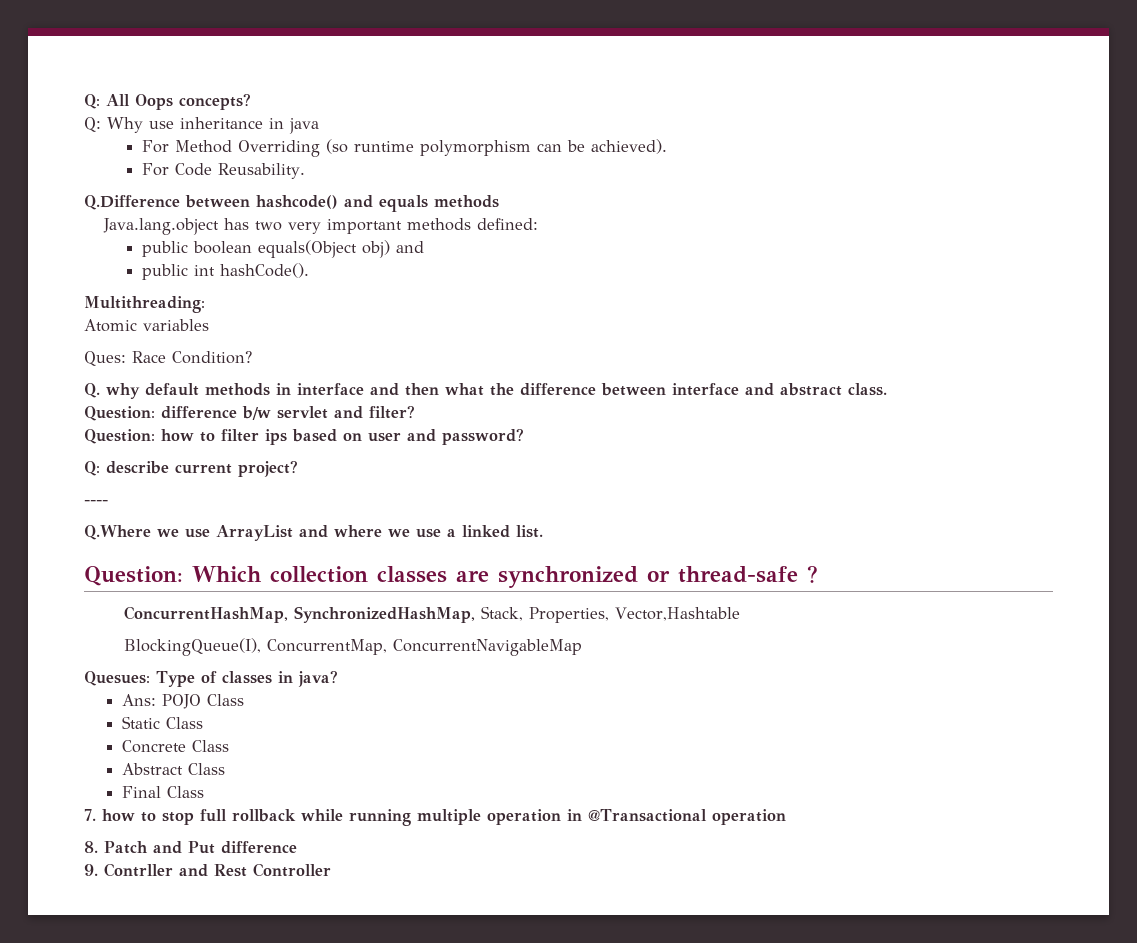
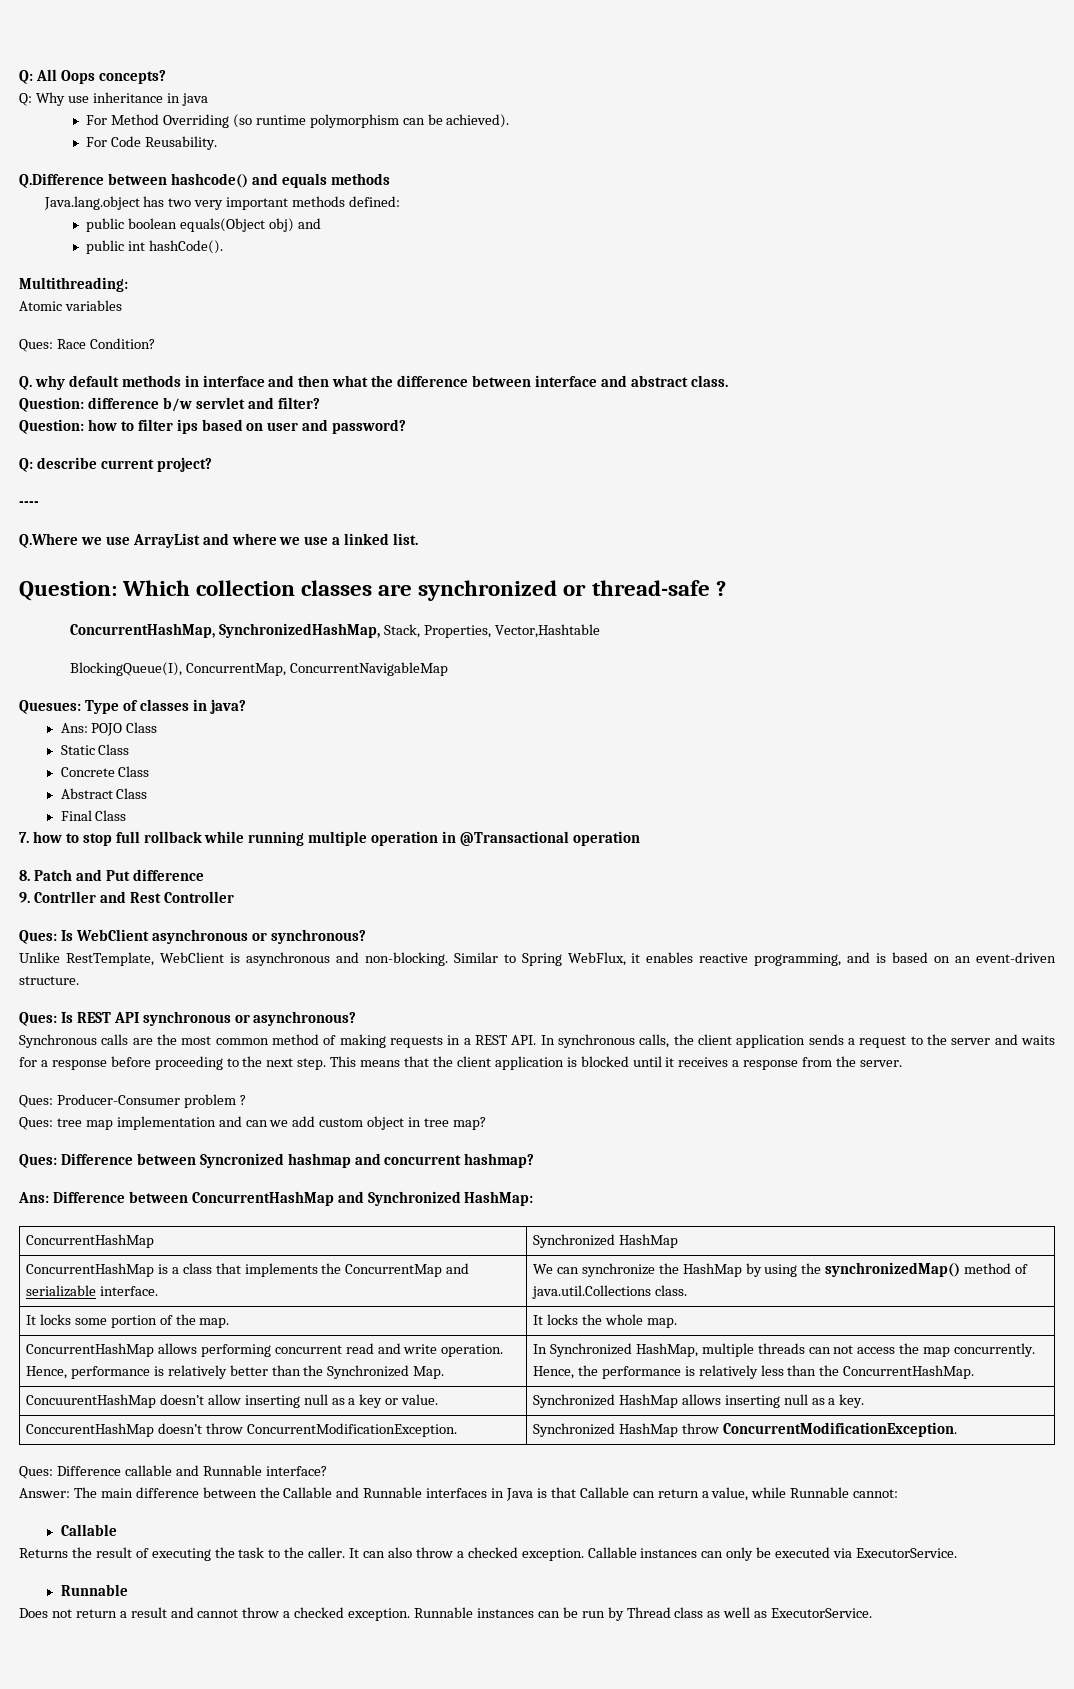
+ Ques: Is WebClient asynchronous or synchronous?
+ Unlike RestTemplate, WebClient is asynchronous and non-blocking. Similar to Spring WebFlux, it enables reactive programming, and is based on an event-driven structure.
+ Ques: Is REST API synchronous or asynchronous?
+ Synchronous calls are the most common method of making requests in a REST API. In synchronous calls, the client application sends a request to the server and waits for a response before proceeding to the next step. This means that the client application is blocked until it receives a response from the server.
+ Ques: Producer-Consumer problem ?
+ Ques: tree map implementation and can we add custom object in tree map?
+ Ques: Difference between Syncronized hashmap and concurrent hashmap?
+ Ans: Difference between ConcurrentHashMap and Synchronized HashMap:
+ ConcurrentHashMap | Synchronized HashMap
+ ConcurrentHashMap is a class that implements the ConcurrentMap and serializable interface. | We can synchronize the HashMap by using the synchronizedMap() method of java.util.Collections class.
+ It locks some portion of the map. | It locks the whole map.
+ ConcurrentHashMap allows performing concurrent read and write operation. Hence, performance is relatively better than the Synchronized Map. | In Synchronized HashMap, multiple threads can not access the map concurrently. Hence, the performance is relatively less than the ConcurrentHashMap.
+ ConcuurentHashMap doesn’t allow inserting null as a key or value. | Synchronized HashMap allows inserting null as a key.
+ ConccurentHashMap doesn’t throw ConcurrentModificationException. | Synchronized HashMap throw ConcurrentModificationException.
+ Ques: Difference callable and Runnable interface?
+ Answer: The main difference between the Callable and Runnable interfaces in Java is that Callable can return a value, while Runnable cannot:
+ Callable
+ Returns the result of executing the task to the caller. It can also throw a checked exception. Callable instances can only be executed via ExecutorService.
+ Runnable
+ Does not return a result and cannot throw a checked exception. Runnable instances can be run by Thread class as well as ExecutorService.

